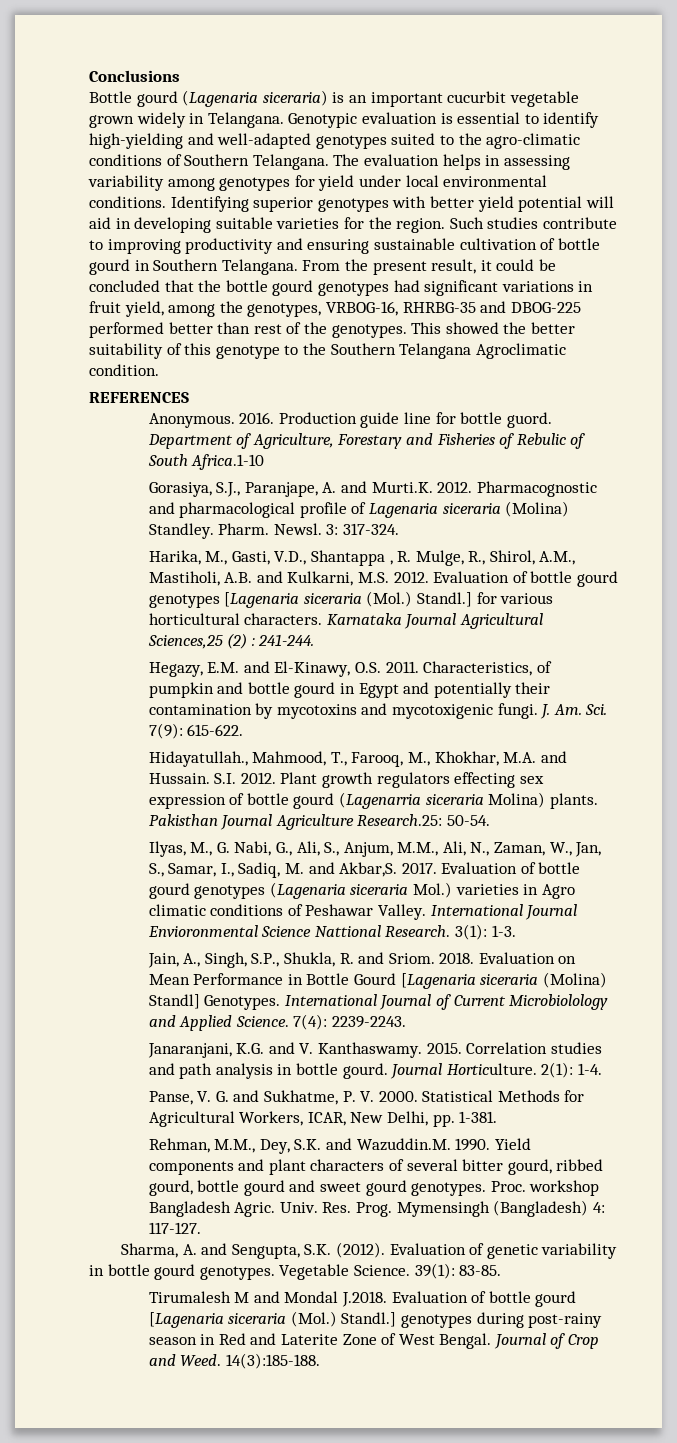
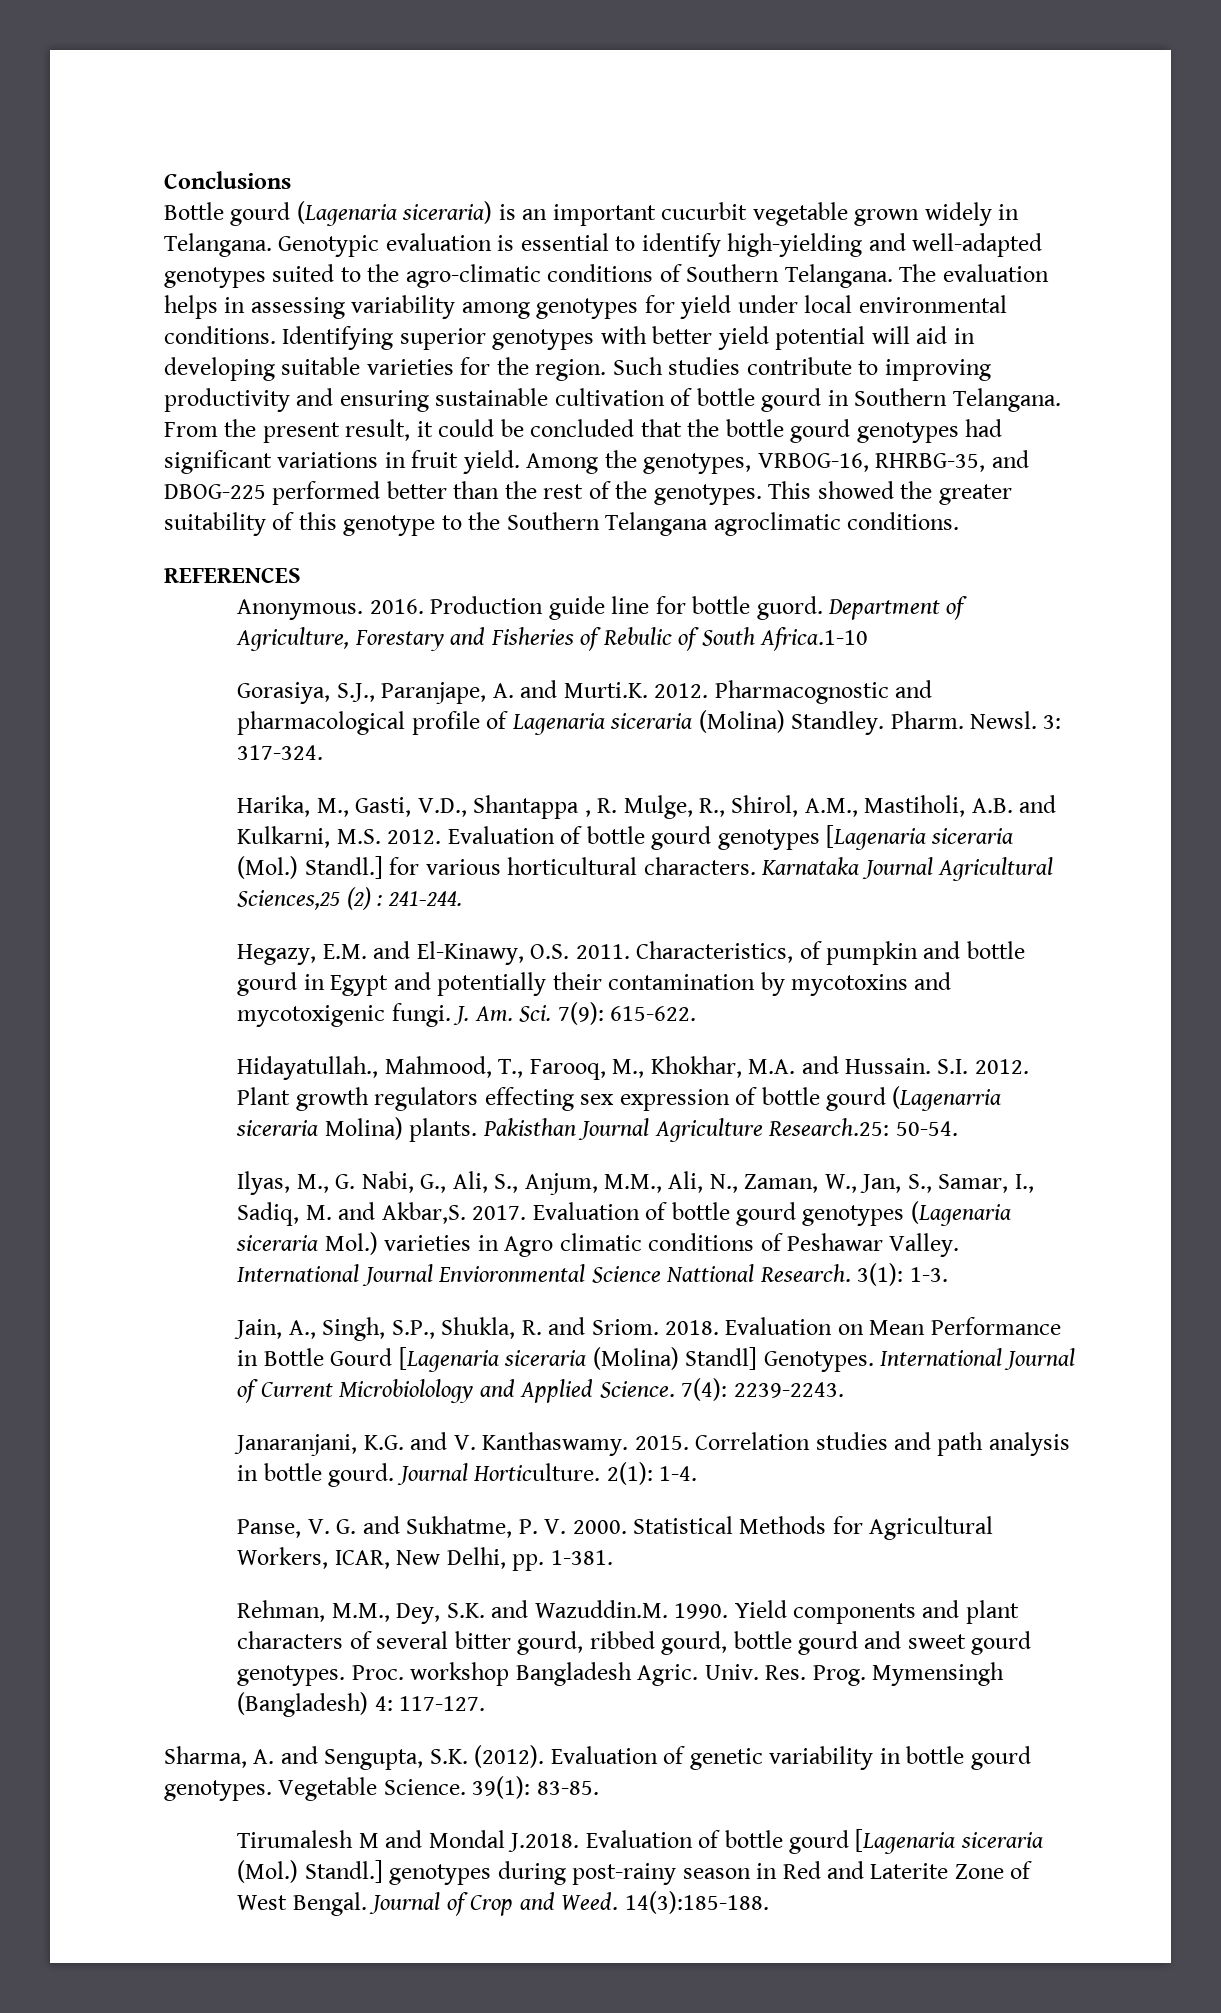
- From the present result, it could be concluded that the bottle gourd genotypes had significant variations in fruit yield, among the genotypes, VRBOG-16, RHRBG-35 and DBOG-225 performed better than rest of the genotypes.
+ From the present result, it could be concluded that the bottle gourd genotypes had significant variations in fruit yield. Among the genotypes, VRBOG-16, RHRBG-35, and DBOG-225 performed better than the rest of the genotypes.
- This showed the better suitability of this genotype to the Southern Telangana Agroclimatic condition.
+ This showed the greater suitability of this genotype to the Southern Telangana agroclimatic conditions.

